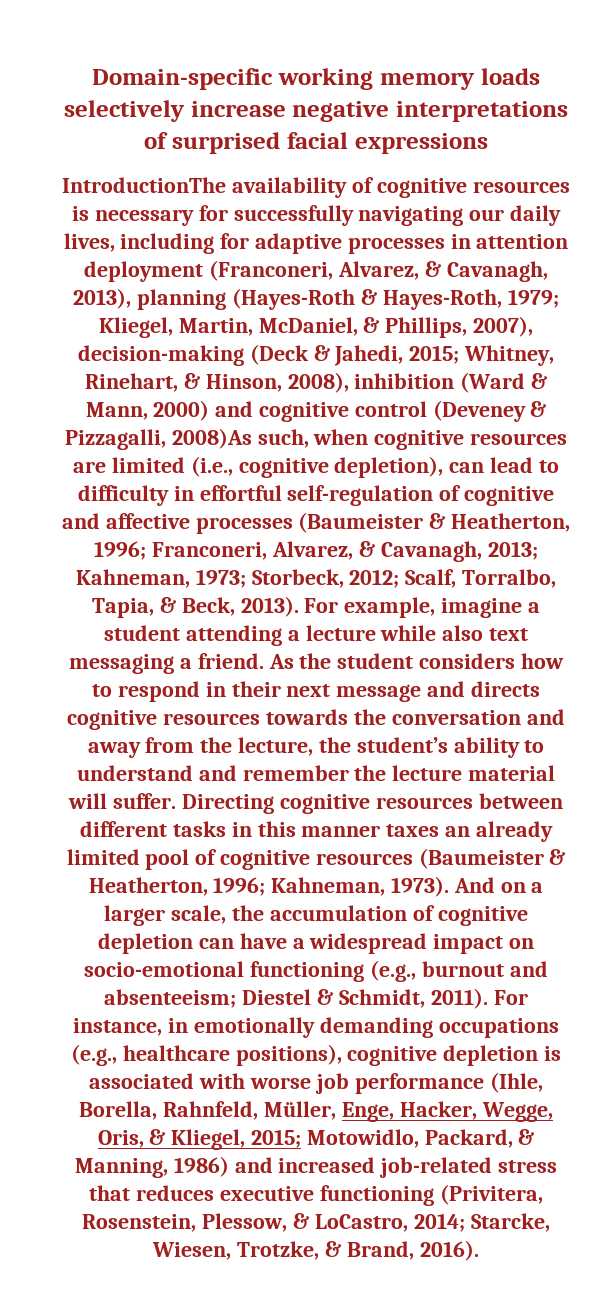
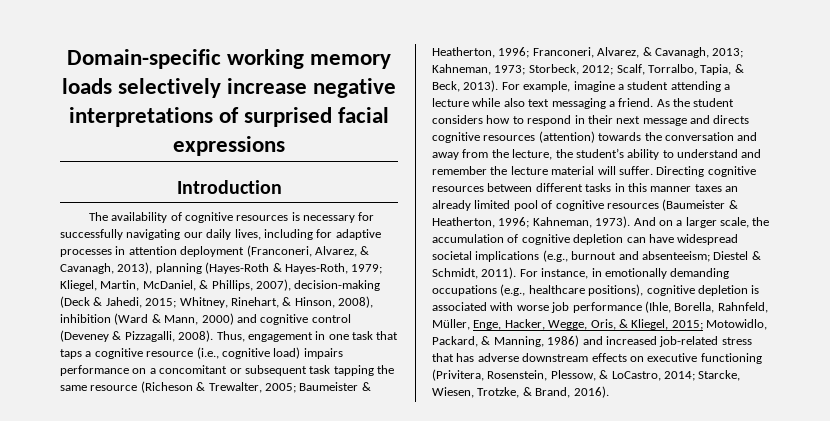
- IntroductionThe availability of cognitive resources is necessary for successfully navigating our daily lives, including for adaptive processes in attention deployment (Franconeri, Alvarez, & Cavanagh, 2013), planning (Hayes-Roth & Hayes-Roth, 1979;
+ Introduction
+ The availability of cognitive resources is necessary for successfully navigating our daily lives, including for adaptive processes in attention deployment (Franconeri, Alvarez, & Cavanagh, 2013), planning (Hayes-Roth & Hayes-Roth, 1979;
- Whitney, Rinehart, & Hinson, 2008), inhibition (Ward & Mann, 2000) and cognitive control (Deveney & Pizzagalli, 2008)As such, when cognitive resources are limited (i.e., cognitive depletion), can lead to difficulty in effortful self-regulation of cognitive and affective processes (Baumeister & Heatherton, 1996;
+ Whitney, Rinehart, & Hinson, 2008), inhibition (Ward & Mann, 2000) and cognitive control (Deveney & Pizzagalli, 2008). Thus, engagement in one task that taps a cognitive resource (i.e., cognitive load) impairs performance on a concomitant or subsequent task tapping the same resource (Richeson & Trewalter, 2005; Baumeister & Heatherton, 1996;
- As the student considers how to respond in their next message and directs cognitive resources towards the conversation and away from the lecture, the student’s ability to understand and remember the lecture material will suffer.
+ As the student considers how to respond in their next message and directs cognitive resources (attention) towards the conversation and away from the lecture, the student’s ability to understand and remember the lecture material will suffer.
- And on a larger scale, the accumulation of cognitive depletion can have a widespread impact on socio-emotional functioning (e.g., burnout and absenteeism; Diestel & Schmidt, 2011).
+ And on a larger scale, the accumulation of cognitive depletion can have widespread societal implications (e.g., burnout and absenteeism; Diestel & Schmidt, 2011).
- For instance, in emotionally demanding occupations (e.g., healthcare positions), cognitive depletion is associated with worse job performance (Ihle, Borella, Rahnfeld, Müller, Enge, Hacker, Wegge, Oris, & Kliegel, 2015; Motowidlo, Packard, & Manning, 1986) and increased job-related stress that reduces executive functioning (Privitera, Rosenstein, Plessow, & LoCastro, 2014; Starcke, Wiesen, Trotzke, & Brand, 2016).
+ For instance, in emotionally demanding occupations (e.g., healthcare positions), cognitive depletion is associated with worse job performance (Ihle, Borella, Rahnfeld, Müller, Enge, Hacker, Wegge, Oris, & Kliegel, 2015; Motowidlo, Packard, & Manning, 1986) and increased job-related stress that has adverse downstream effects on executive functioning (Privitera, Rosenstein, Plessow, & LoCastro, 2014; Starcke, Wiesen, Trotzke, & Brand, 2016).

